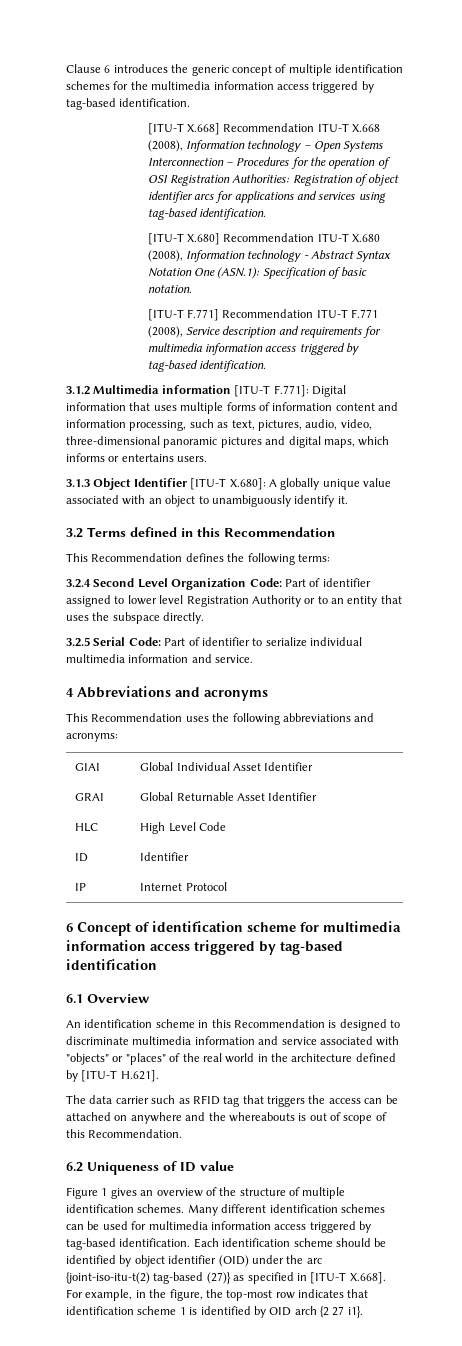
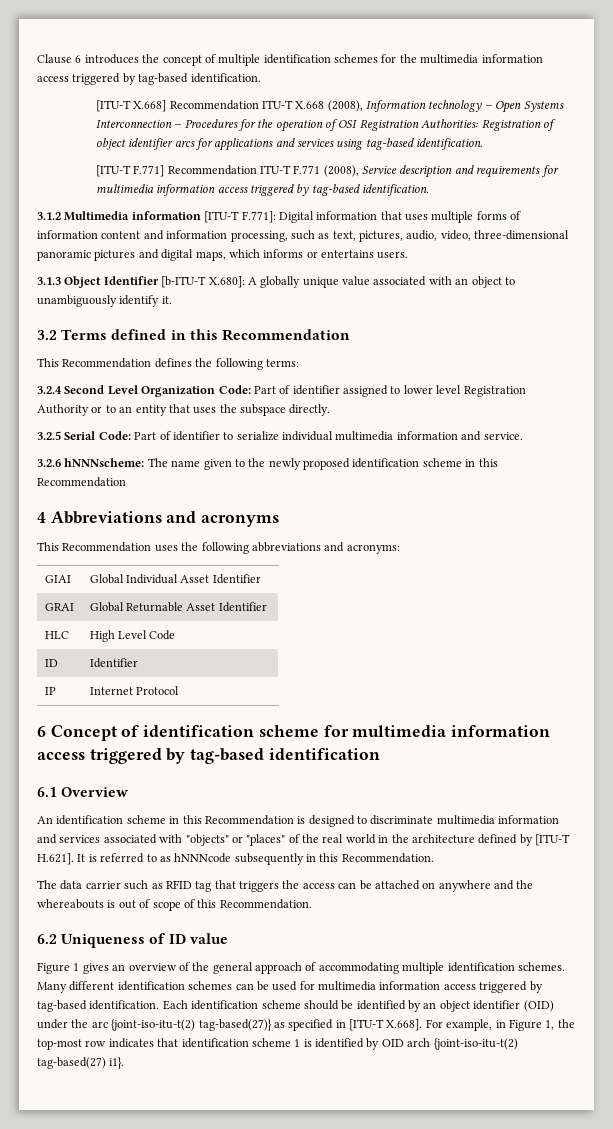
- Clause 6 introduces the generic concept of multiple identification schemes for the multimedia information access triggered by tag-based identification.
+ Clause 6 introduces the concept of multiple identification schemes for the multimedia information access triggered by tag-based identification.
- [ITU-T X.680] Recommendation ITU-T X.680 (2008), Information technology - Abstract Syntax Notation One (ASN.1): Specification of basic notation.
- 3.1.3 Object Identifier [ITU-T X.680]: A globally unique value associated with an object to unambiguously identify it.
+ 3.1.3 Object Identifier [b-ITU-T X.680]: A globally unique value associated with an object to unambiguously identify it.
+ 3.2.6 hNNNscheme: The name given to the newly proposed identification scheme in this Recommendation
- An identification scheme in this Recommendation is designed to discriminate multimedia information and service associated with "objects" or "places" of the real world in the architecture defined by [ITU-T H.621].
+ An identification scheme in this Recommendation is designed to discriminate multimedia information and services associated with "objects" or "places" of the real world in the architecture defined by [ITU-T H.621]. It is referred to as hNNNcode subsequently in this Recommendation.
- Figure 1 gives an overview of the structure of multiple identification schemes.
+ Figure 1 gives an overview of the general approach of accommodating multiple identification schemes.
- Each identification scheme should be identified by object identifier (OID) under the arc {joint-iso-itu-t(2) tag-based (27)} as specified in [ITU-T X.668]. For example, in the figure, the top-most row indicates that identification scheme 1 is identified by OID arch {2 27 i1}.
+ Each identification scheme should be identified by an object identifier (OID) under the arc {joint-iso-itu-t(2) tag-based(27)} as specified in [ITU-T X.668]. For example, in Figure 1, the top-most row indicates that identification scheme 1 is identified by OID arch {joint-iso-itu-t(2) tag-based(27) i1}.

